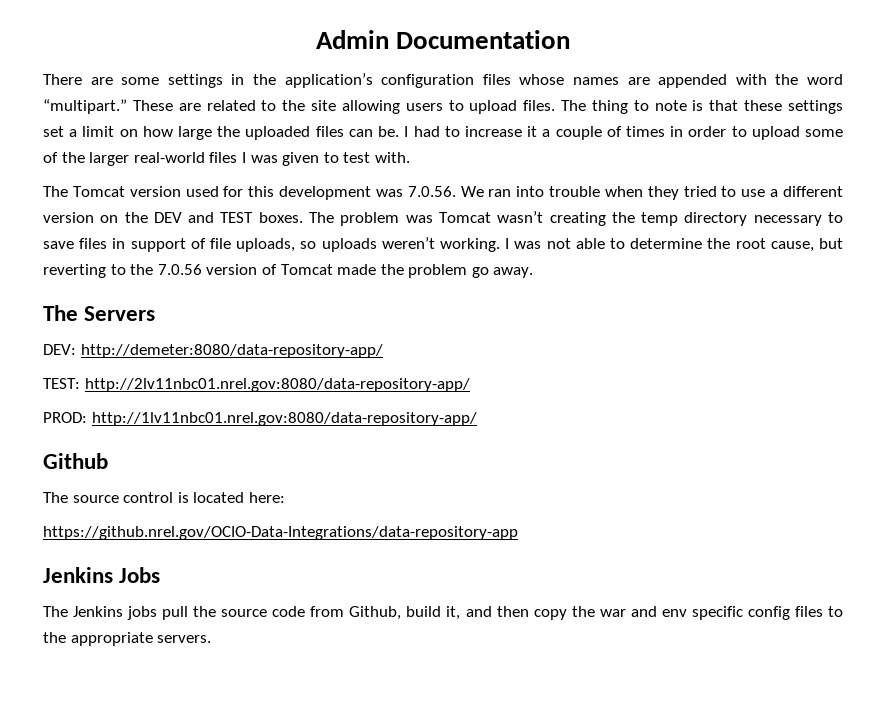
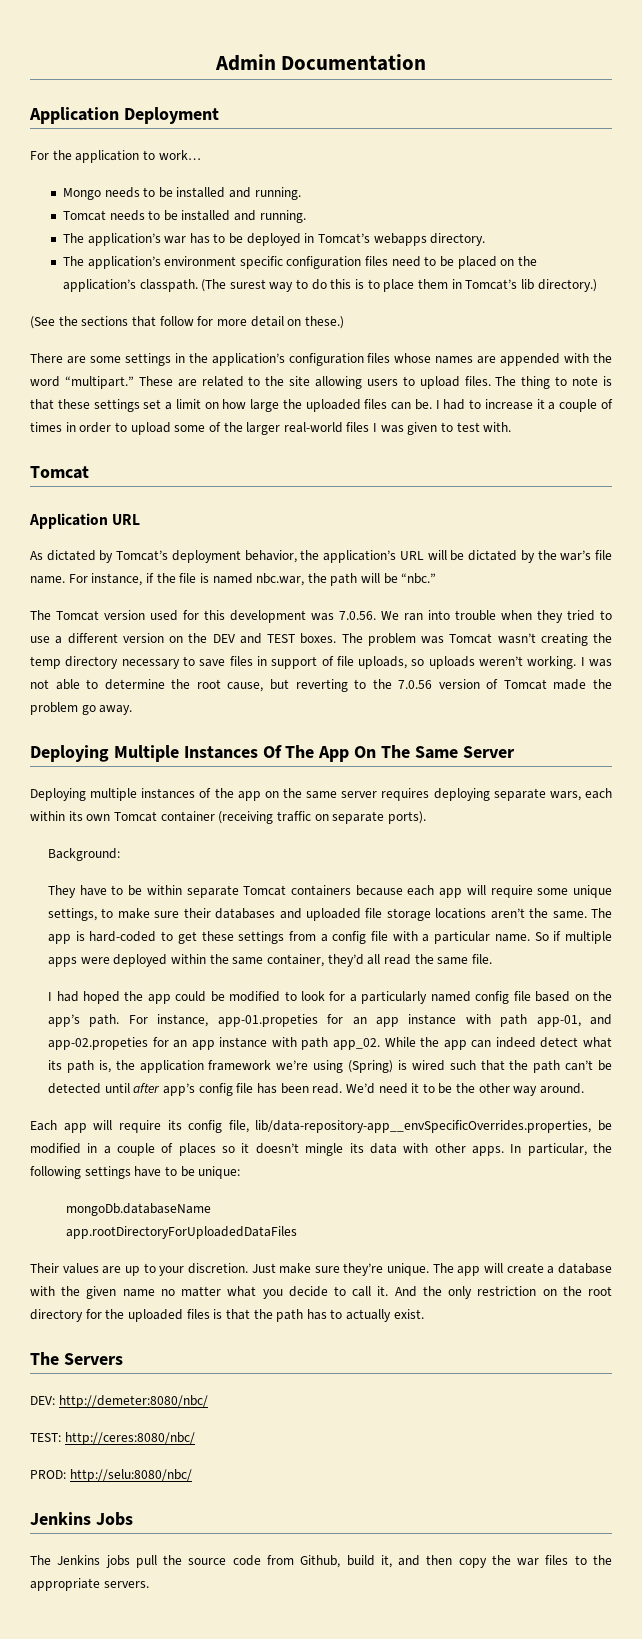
+ Application Deployment
+ For the application to work…
+ Mongo needs to be installed and running.
+ Tomcat needs to be installed and running.
+ The application’s war has to be deployed in Tomcat’s webapps directory.
+ The application’s environment specific configuration files need to be placed on the application’s classpath. (The surest way to do this is to place them in Tomcat’s lib directory.)
+ (See the sections that follow for more detail on these.)
  I had to increase it a couple of times in order to upload some of the larger real-world files I was given to test with.
+ Tomcat
+ Application URL
+ As dictated by Tomcat’s deployment behavior, the application’s URL will be dictated by the war’s file name. For instance, if the file is named nbc.war, the path will be “nbc.”
+ Deploying Multiple Instances Of The App On The Same Server
+ Deploying multiple instances of the app on the same server requires deploying separate wars, each within its own Tomcat container (receiving traffic on separate ports).
+ Background:
+ They have to be within separate Tomcat containers because each app will require some unique settings, to make sure their databases and uploaded file storage locations aren’t the same. The app is hard-coded to get these settings from a config file with a particular name. So if multiple apps were deployed within the same container, they’d all read the same file.
+ I had hoped the app could be modified to look for a particularly named config file based on the app’s path. For instance, app-01.propeties for an app instance with path app-01, and app-02.propeties for an app instance with path app_02. While the app can indeed detect what its path is, the application framework we’re using (Spring) is wired such that the path can’t be detected until after app’s config file has been read. We’d need it to be the other way around.
+ Each app will require its config file, lib/data-repository-app__envSpecificOverrides.properties, be modified in a couple of places so it doesn’t mingle its data with other apps. In particular, the following settings have to be unique:
+ mongoDb.databaseName
+ app.rootDirectoryForUploadedDataFiles
+ Their values are up to your discretion. Just make sure they’re unique. The app will create a database with the given name no matter what you decide to call it. And the only restriction on the root directory for the uploaded files is that the path has to actually exist.
- DEV: http://demeter:8080/data-repository-app/
+ DEV: http://demeter:8080/nbc/
- TEST: http://2lv11nbc01.nrel.gov:8080/data-repository-app/
+ TEST: http://ceres:8080/nbc/
- PROD: http://1lv11nbc01.nrel.gov:8080/data-repository-app/
- Github
- The source control is located here:
- https://github.nrel.gov/OCIO-Data-Integrations/data-repository-app
+ PROD: http://selu:8080/nbc/
- The Jenkins jobs pull the source code from Github, build it, and then copy the war and env specific config files to the appropriate servers.
+ The Jenkins jobs pull the source code from Github, build it, and then copy the war files to the appropriate servers.

